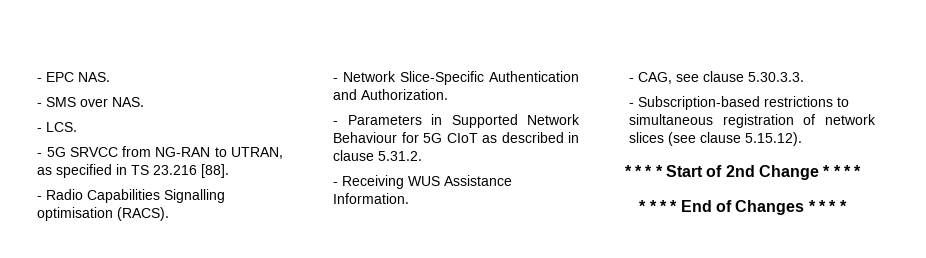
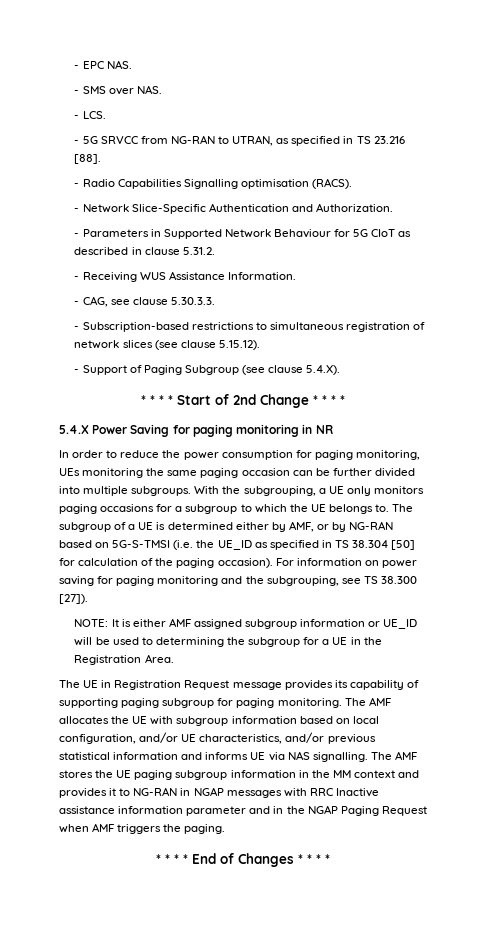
+ - Support of Paging Subgroup (see clause 5.4.X).
+ 5.4.X Power Saving for paging monitoring in NR
+ In order to reduce the power consumption for paging monitoring, UEs monitoring the same paging occasion can be further divided into multiple subgroups. With the subgrouping, a UE only monitors paging occasions for a subgroup to which the UE belongs to. The subgroup of a UE is determined either by AMF, or by NG-RAN based on 5G-S-TMSI (i.e. the UE_ID as specified in TS 38.304 [50] for calculation of the paging occasion). For information on power saving for paging monitoring and the subgrouping, see TS 38.300 [27]).
+ NOTE: It is either AMF assigned subgroup information or UE_ID will be used to determining the subgroup for a UE in the Registration Area.
+ The UE in Registration Request message provides its capability of supporting paging subgroup for paging monitoring. The AMF allocates the UE with subgroup information based on local configuration, and/or UE characteristics, and/or previous statistical information and informs UE via NAS signalling. The AMF stores the UE paging subgroup information in the MM context and provides it to NG-RAN in NGAP messages with RRC Inactive assistance information parameter and in the NGAP Paging Request when AMF triggers the paging.

